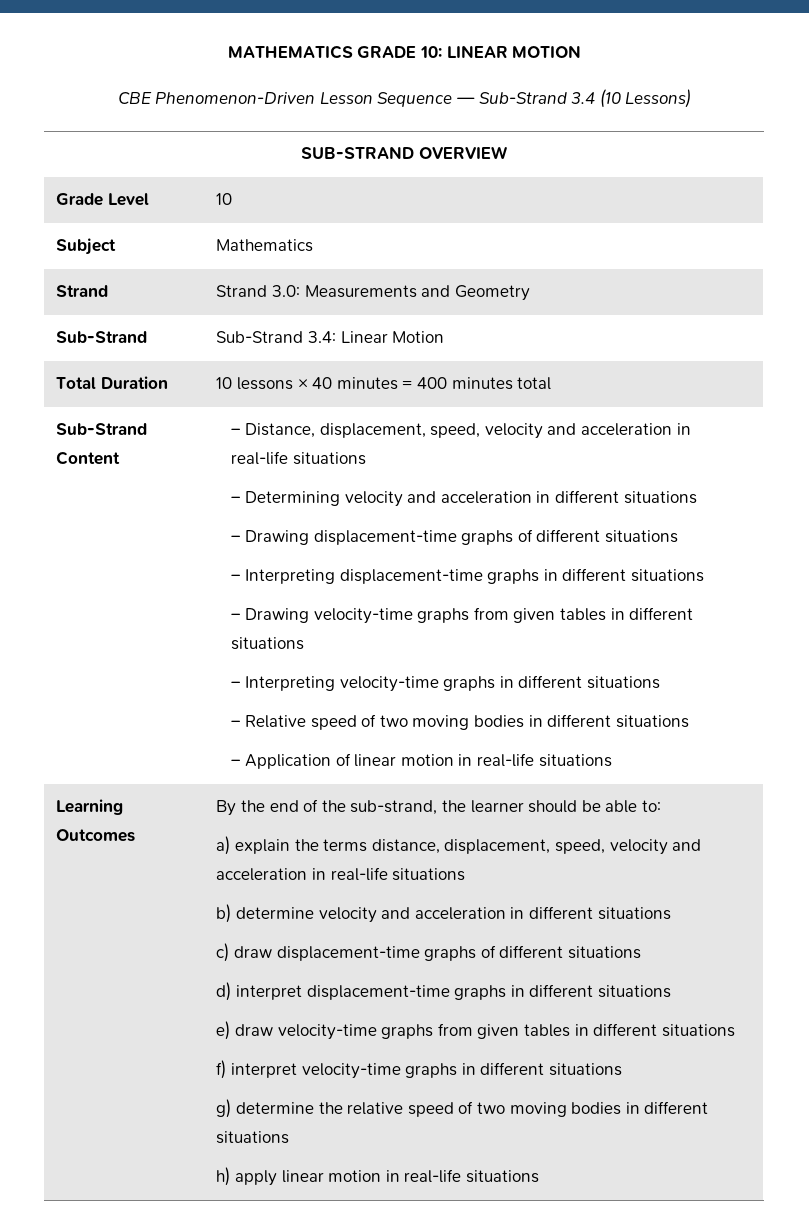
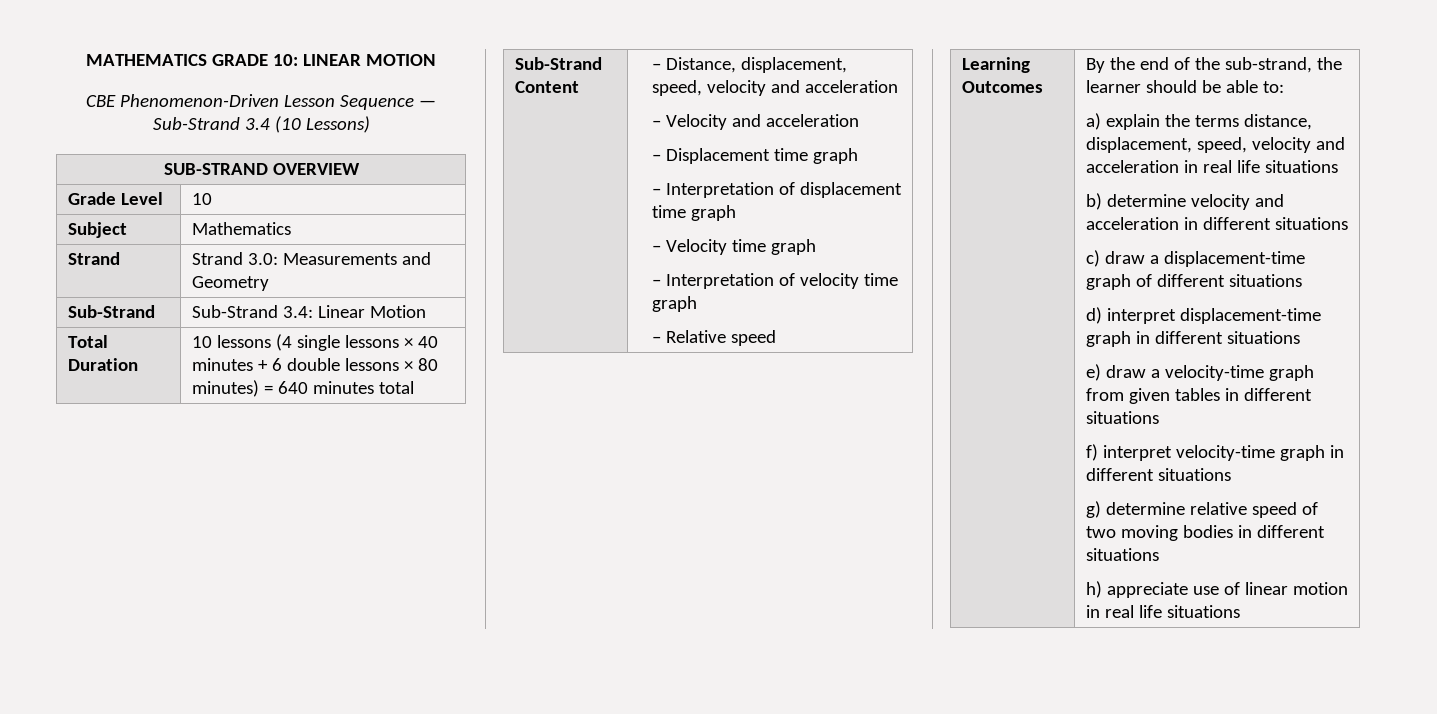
- Total Duration | 10 lessons × 40 minutes = 400 minutes total
+ Total Duration | 10 lessons (4 single lessons × 40 minutes + 6 double lessons × 80 minutes) = 640 minutes total
- – Distance, displacement, speed, velocity and acceleration in real-life situations
- – Determining velocity and acceleration in different situations
- – Drawing displacement-time graphs of different situations
- – Interpreting displacement-time graphs in different situations
- – Drawing velocity-time graphs from given tables in different situations
- – Interpreting velocity-time graphs in different situations
- – Relative speed of two moving bodies in different situations
- – Application of linear motion in real-life situations
+ – Distance, displacement, speed, velocity and acceleration
+ – Velocity and acceleration
+ – Displacement time graph
+ – Interpretation of displacement time graph
+ – Velocity time graph
+ – Interpretation of velocity time graph
+ – Relative speed
- a) explain the terms distance, displacement, speed, velocity and acceleration in real-life situations
+ a) explain the terms distance, displacement, speed, velocity and acceleration in real life situations
- c) draw displacement-time graphs of different situations
+ c) draw a displacement-time graph of different situations
- d) interpret displacement-time graphs in different situations
+ d) interpret displacement-time graph in different situations
- e) draw velocity-time graphs from given tables in different situations
+ e) draw a velocity-time graph from given tables in different situations
- f) interpret velocity-time graphs in different situations
+ f) interpret velocity-time graph in different situations
- g) determine the relative speed of two moving bodies in different situations
+ g) determine relative speed of two moving bodies in different situations
- h) apply linear motion in real-life situations
+ h) appreciate use of linear motion in real life situations

